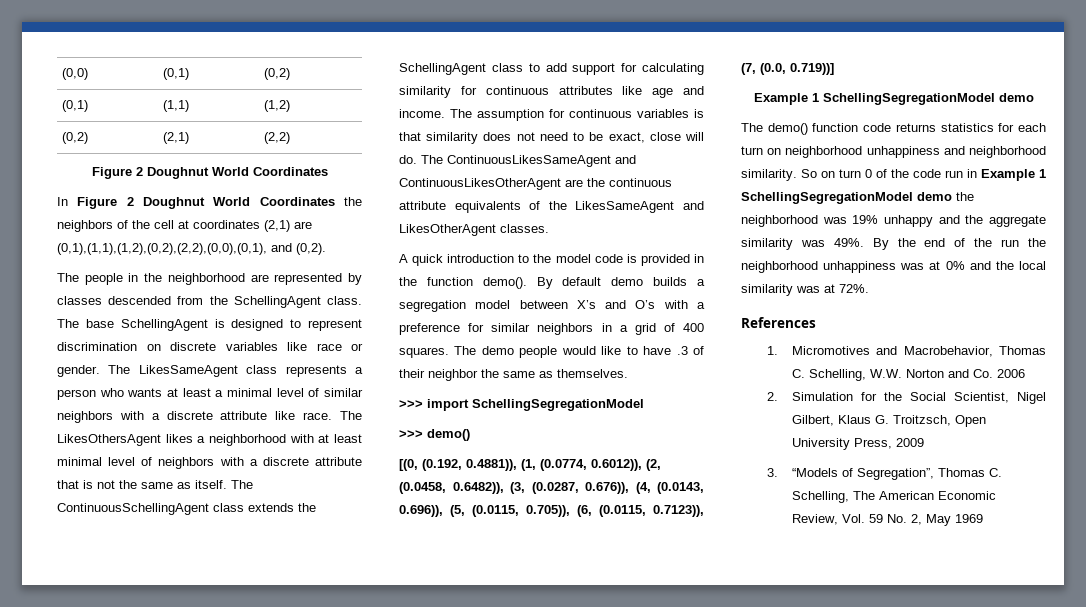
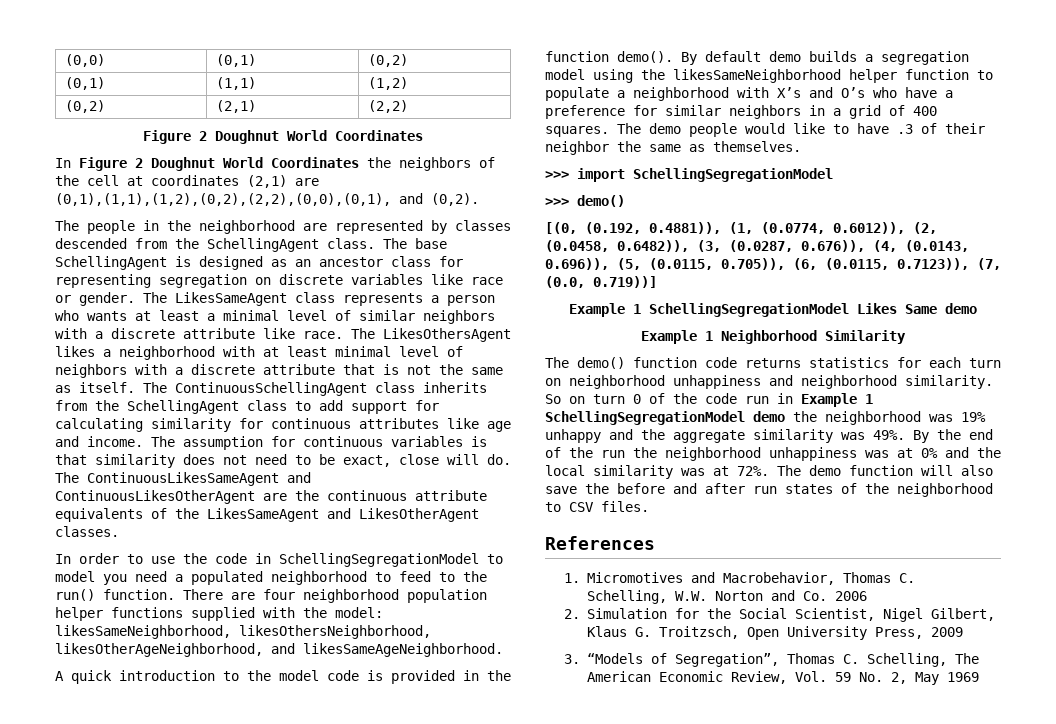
- The base SchellingAgent is designed to represent discrimination on discrete variables like race or gender.
+ The base SchellingAgent is designed as an ancestor class for representing segregation on discrete variables like race or gender.
- The ContinuousSchellingAgent class extends the SchellingAgent class to add support for calculating similarity for continuous attributes like age and income.
+ The ContinuousSchellingAgent class inherits from the SchellingAgent class to add support for calculating similarity for continuous attributes like age and income.
+ In order to use the code in SchellingSegregationModel to model you need a populated neighborhood to feed to the run() function. There are four neighborhood population helper functions supplied with the model: likesSameNeighborhood, likesOthersNeighborhood, likesOtherAgeNeighborhood, and likesSameAgeNeighborhood.
- By default demo builds a segregation model between X’s and O’s with a preference for similar neighbors in a grid of 400 squares.
+ By default demo builds a segregation model using the likesSameNeighborhood helper function to populate a neighborhood with X’s and O’s who have a preference for similar neighbors in a grid of 400 squares.
  [(0, (0.192, 0.4881)), (1, (0.0774, 0.6012)), (2, (0.0458, 0.6482)), (3, (0.0287, 0.676)), (4, (0.0143, 0.696)), (5, (0.0115, 0.705)), (6, (0.0115, 0.7123)), (7, (0.0, 0.719))]
- Example 1 SchellingSegregationModel demo
+ Example 1 SchellingSegregationModel Likes Same demo
+ Example 1 Neighborhood Similarity
+ The demo function will also save the before and after run states of the neighborhood to CSV files.

